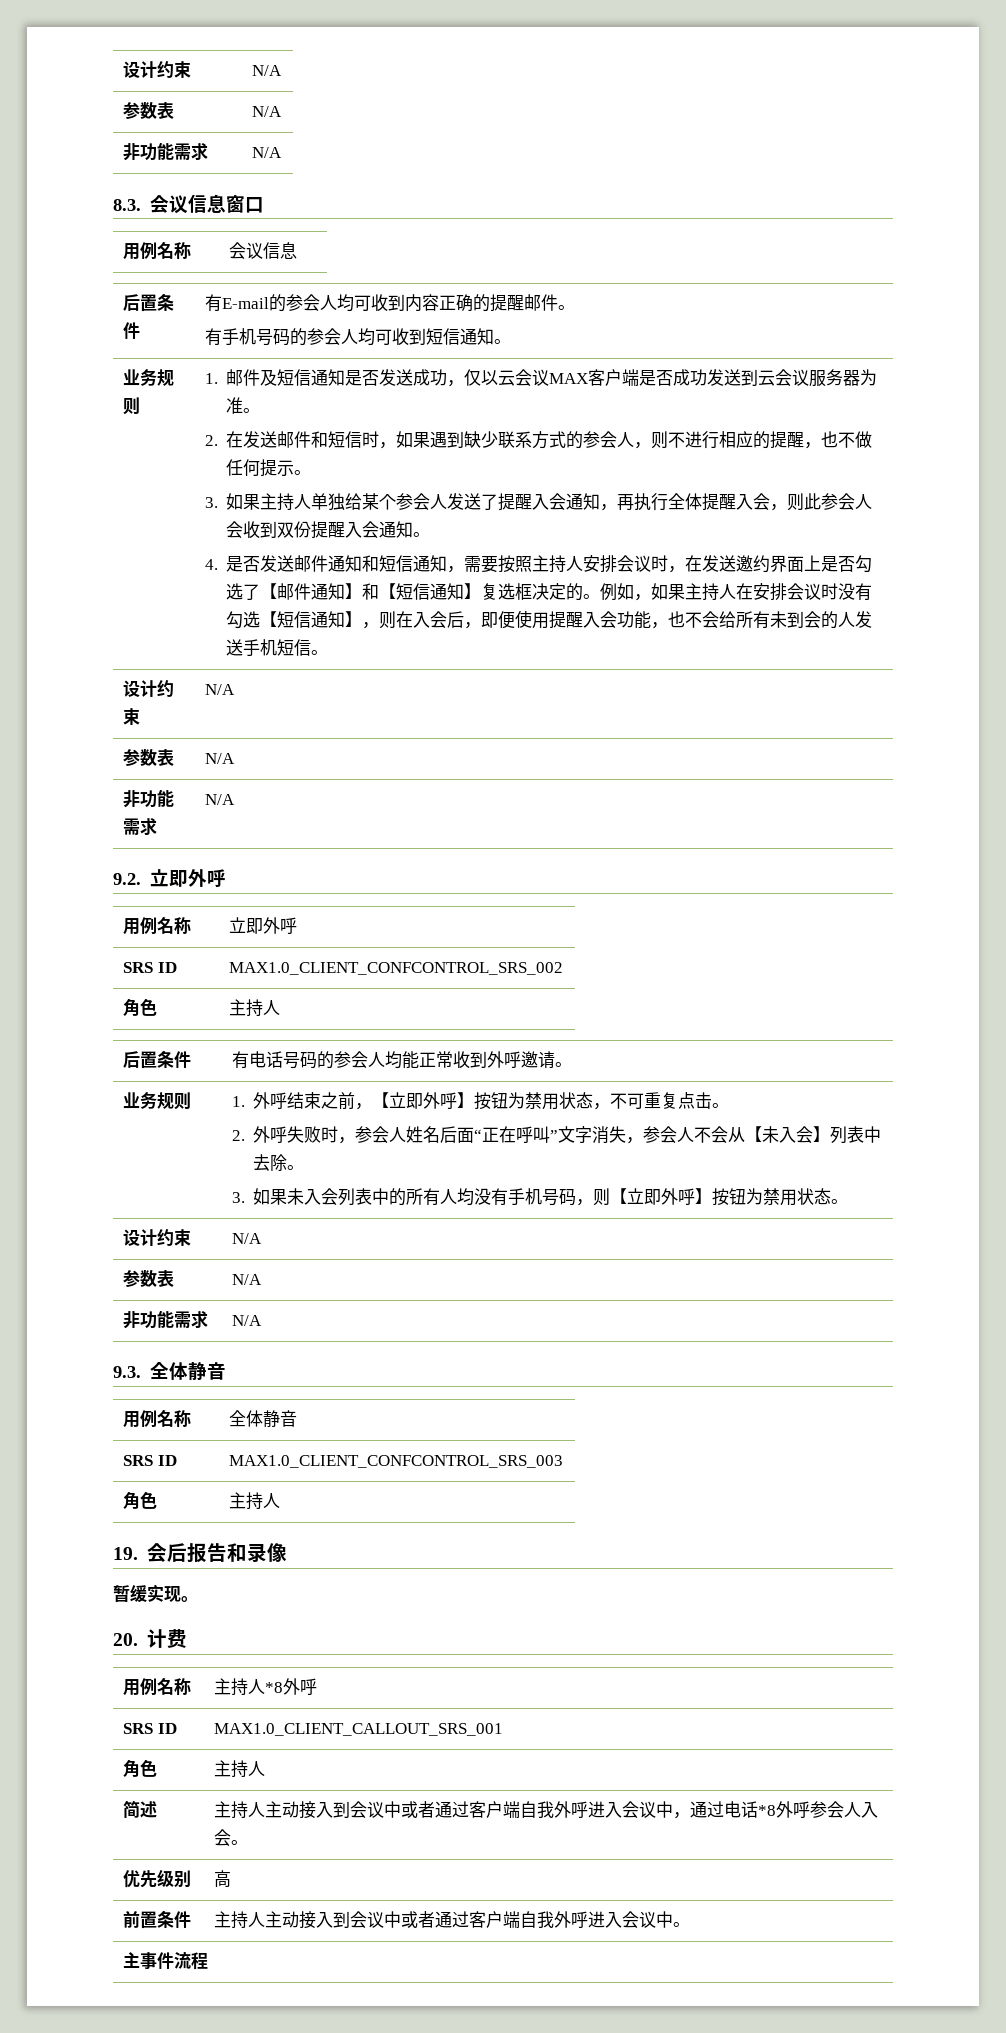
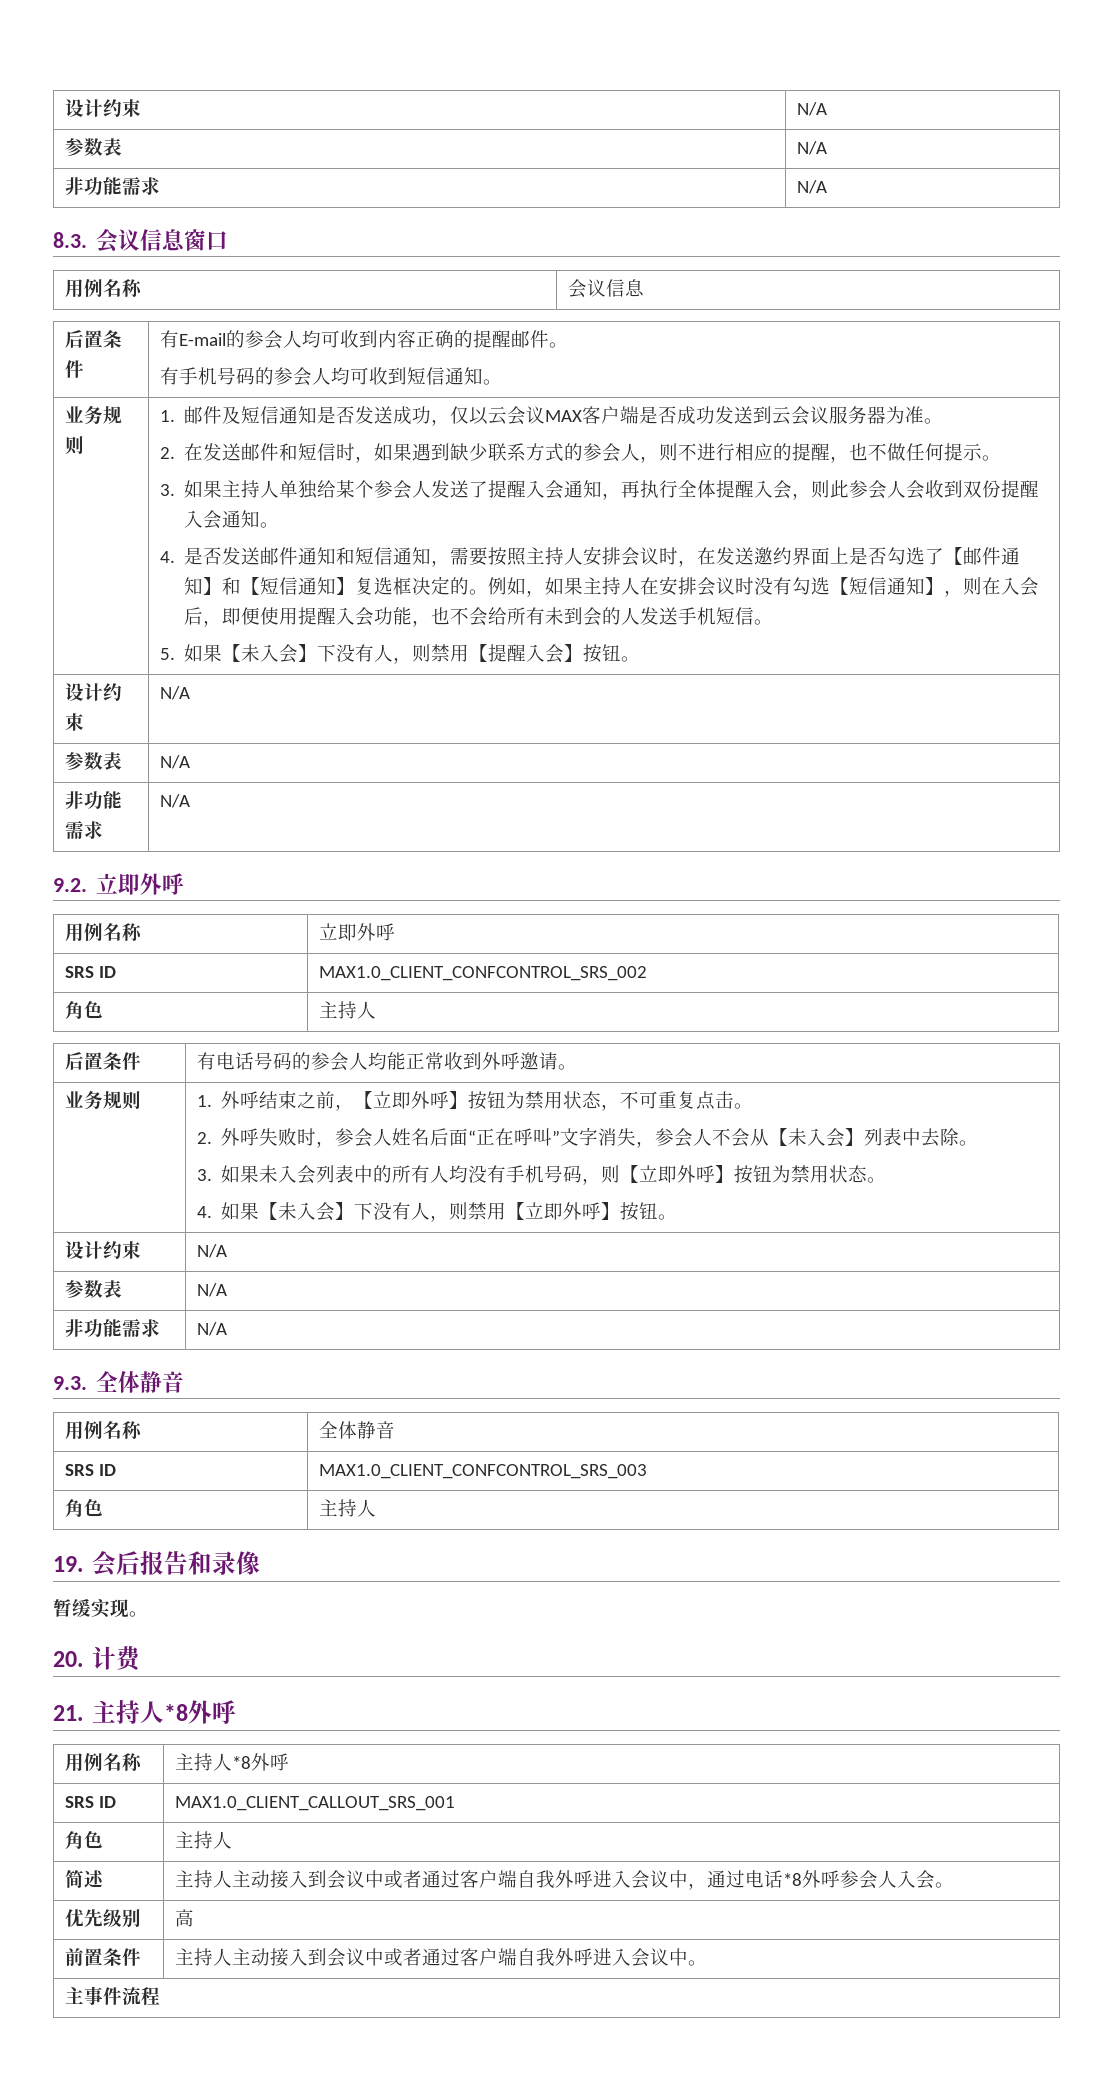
+ 5.如果【未入会】下没有人，则禁用【提醒入会】按钮。
+ 4.如果【未入会】下没有人，则禁用【立即外呼】按钮。
+ 21.主持人*8外呼

